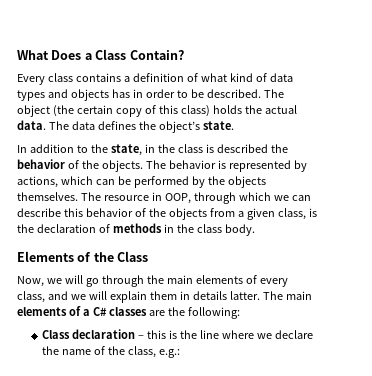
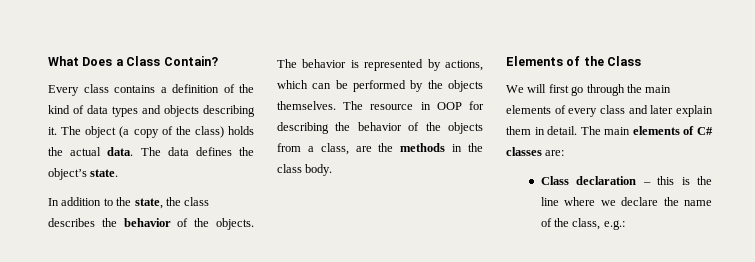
- Every class contains a definition of what kind of data types and objects has in order to be described. The object (the certain copy of this class) holds the actual data.
+ Every class contains a definition of the kind of data types and objects describing it. The object (a copy of the class) holds the actual data.
- In addition to the state, in the class is described the behavior of the objects.
+ In addition to the state, the class describes the behavior of the objects.
- The resource in OOP, through which we can describe this behavior of the objects from a given class, is the declaration of methods in the class body.
+ The resource in OOP for describing the behavior of the objects from a class, are the methods in the class body.
- Now, we will go through the main elements of every class, and we will explain them in details latter.
+ We will first go through the main elements of every class and later explain them in detail.
- The main elements of a C# classes are the following:
+ The main elements of C# classes are:

